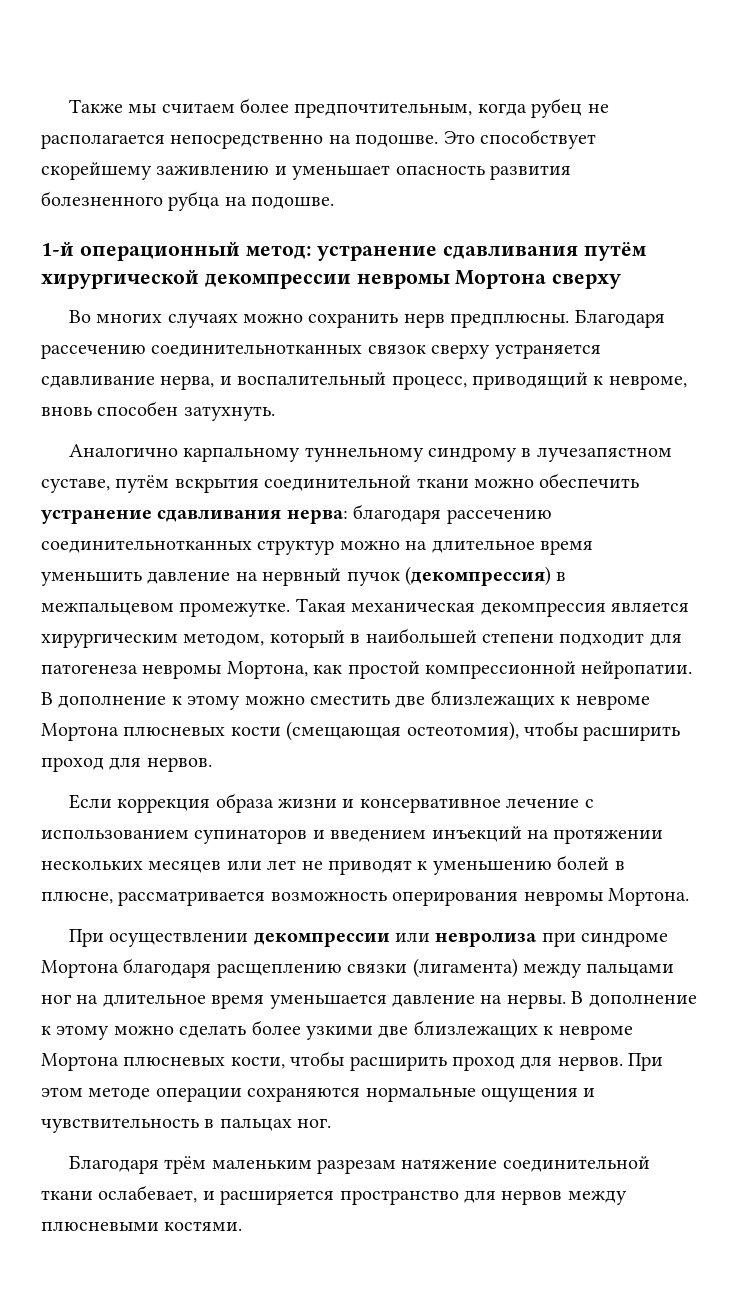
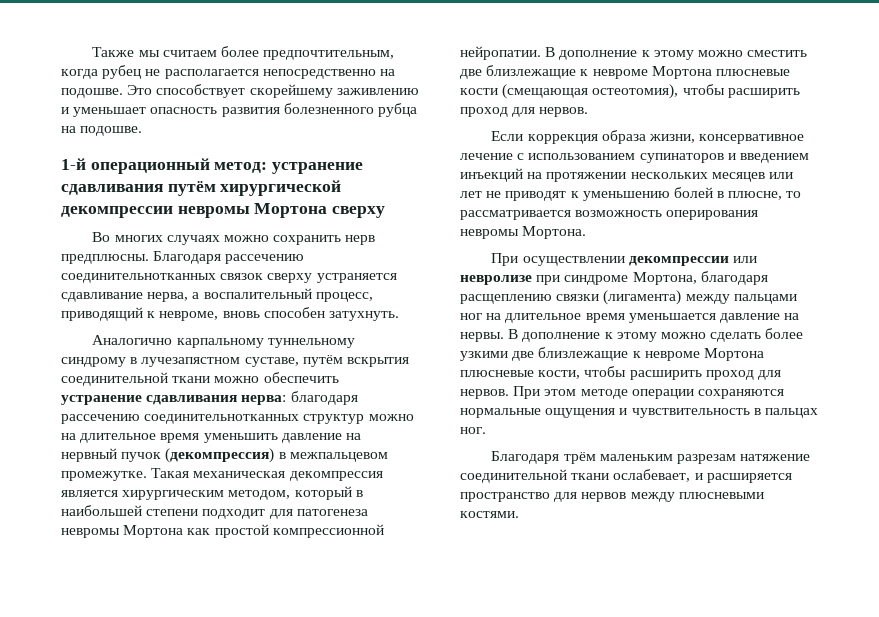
- Благодаря рассечению соединительнотканных связок сверху устраняется сдавливание нерва, и воспалительный процесс, приводящий к невроме, вновь способен затухнуть.
+ Благодаря рассечению соединительнотканных связок сверху устраняется сдавливание нерва, а воспалительный процесс, приводящий к невроме, вновь способен затухнуть.
- Такая механическая декомпрессия является хирургическим методом, который в наибольшей степени подходит для патогенеза невромы Мортона, как простой компрессионной нейропатии.
+ Такая механическая декомпрессия является хирургическим методом, который в наибольшей степени подходит для патогенеза невромы Мортона как простой компрессионной нейропатии.
- В дополнение к этому можно сместить две близлежащих к невроме Мортона плюсневых кости (смещающая остеотомия), чтобы расширить проход для нервов.
+ В дополнение к этому можно сместить две близлежащие к невроме Мортона плюсневые кости (смещающая остеотомия), чтобы расширить проход для нервов.
- Если коррекция образа жизни и консервативное лечение с использованием супинаторов и введением инъекций на протяжении нескольких месяцев или лет не приводят к уменьшению болей в плюсне, рассматривается возможность оперирования невромы Мортона.
+ Если коррекция образа жизни, консервативное лечение с использованием супинаторов и введением инъекций на протяжении нескольких месяцев или лет не приводят к уменьшению болей в плюсне, то рассматривается возможность оперирования невромы Мортона.
- При осуществлении декомпрессии или невролиза при синдроме Мортона благодаря расщеплению связки (лигамента) между пальцами ног на длительное время уменьшается давление на нервы.
+ При осуществлении декомпрессии или невролизе при синдроме Мортона, благодаря расщеплению связки (лигамента) между пальцами ног на длительное время уменьшается давление на нервы.
- В дополнение к этому можно сделать более узкими две близлежащих к невроме Мортона плюсневых кости, чтобы расширить проход для нервов.
+ В дополнение к этому можно сделать более узкими две близлежащие к невроме Мортона плюсневые кости, чтобы расширить проход для нервов.

